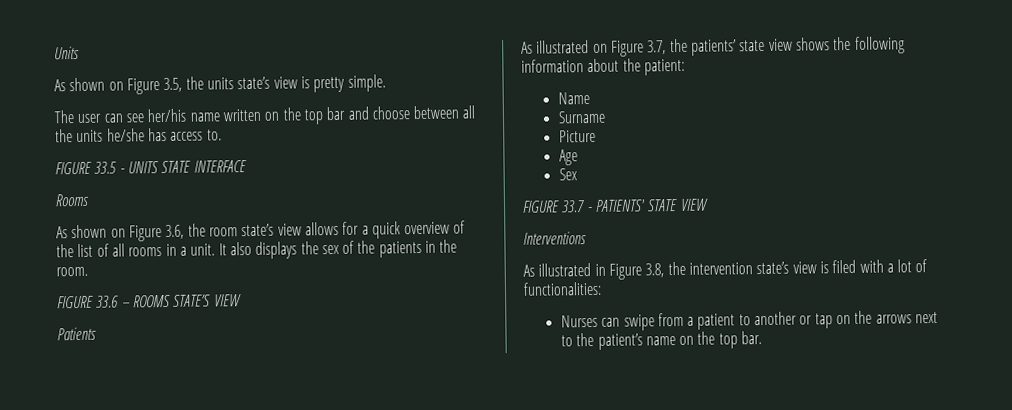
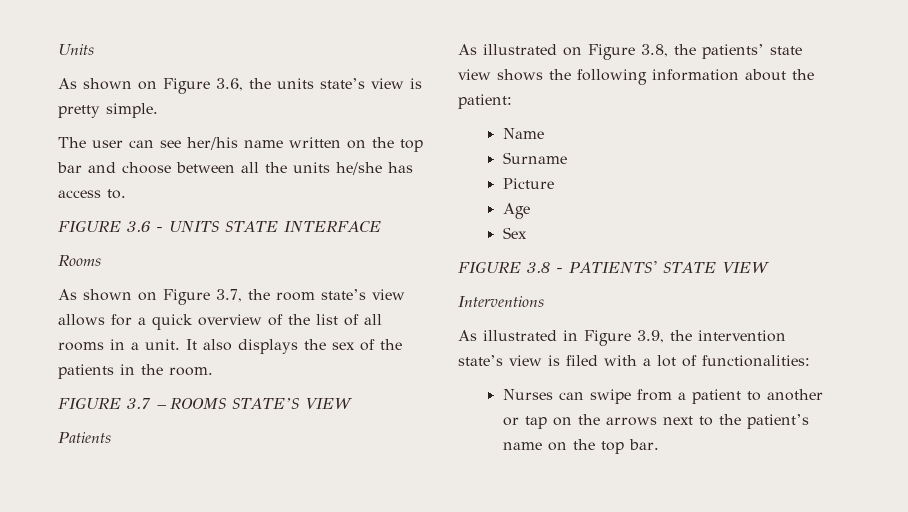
- As shown on Figure 3.5, the units state’s view is pretty simple.
+ As shown on Figure 3.6, the units state’s view is pretty simple.
- FIGURE 33.5 - UNITS STATE INTERFACE
+ FIGURE 3.6 - UNITS STATE INTERFACE
- As shown on Figure 3.6, the room state’s view allows for a quick overview of the list of all rooms in a unit.
+ As shown on Figure 3.7, the room state’s view allows for a quick overview of the list of all rooms in a unit.
- FIGURE 33.6 – ROOMS STATE’S VIEW
+ FIGURE 3.7 – ROOMS STATE’S VIEW
- As illustrated on Figure 3.7, the patients’ state view shows the following information about the patient:
+ As illustrated on Figure 3.8, the patients’ state view shows the following information about the patient:
- FIGURE 33.7 - PATIENTS' STATE VIEW
+ FIGURE 3.8 - PATIENTS' STATE VIEW
- As illustrated in Figure 3.8, the intervention state’s view is filed with a lot of functionalities:
+ As illustrated in Figure 3.9, the intervention state’s view is filed with a lot of functionalities:

